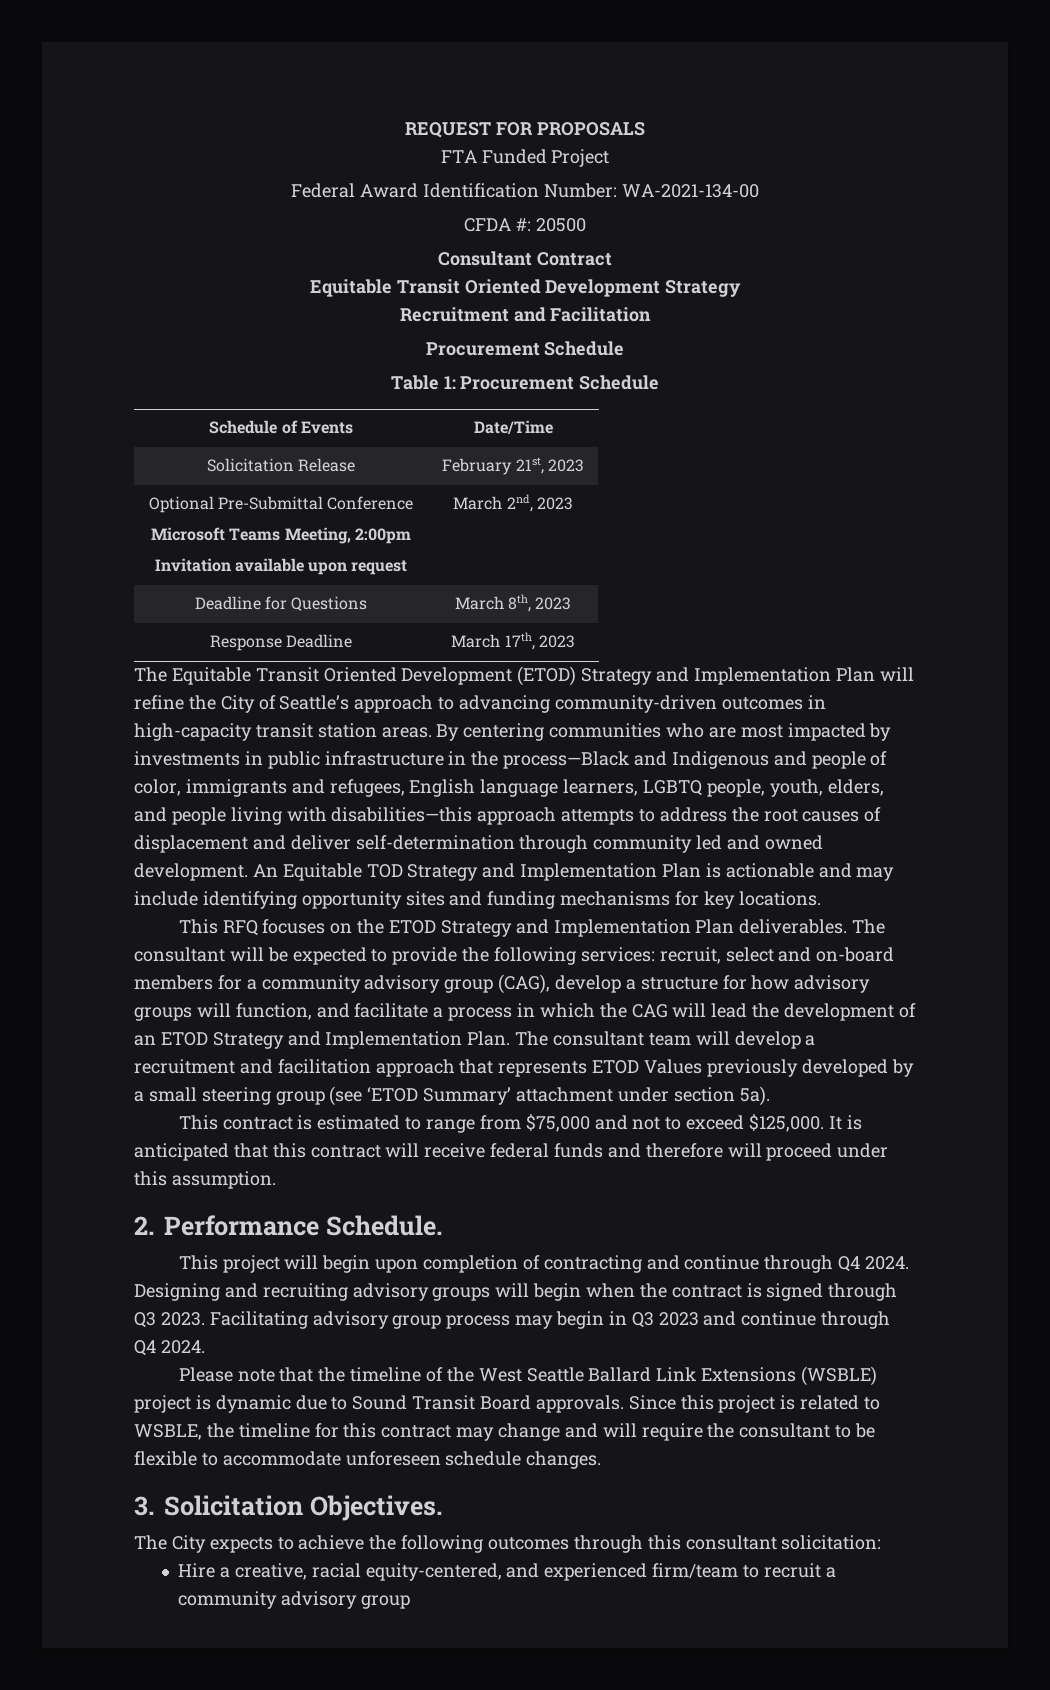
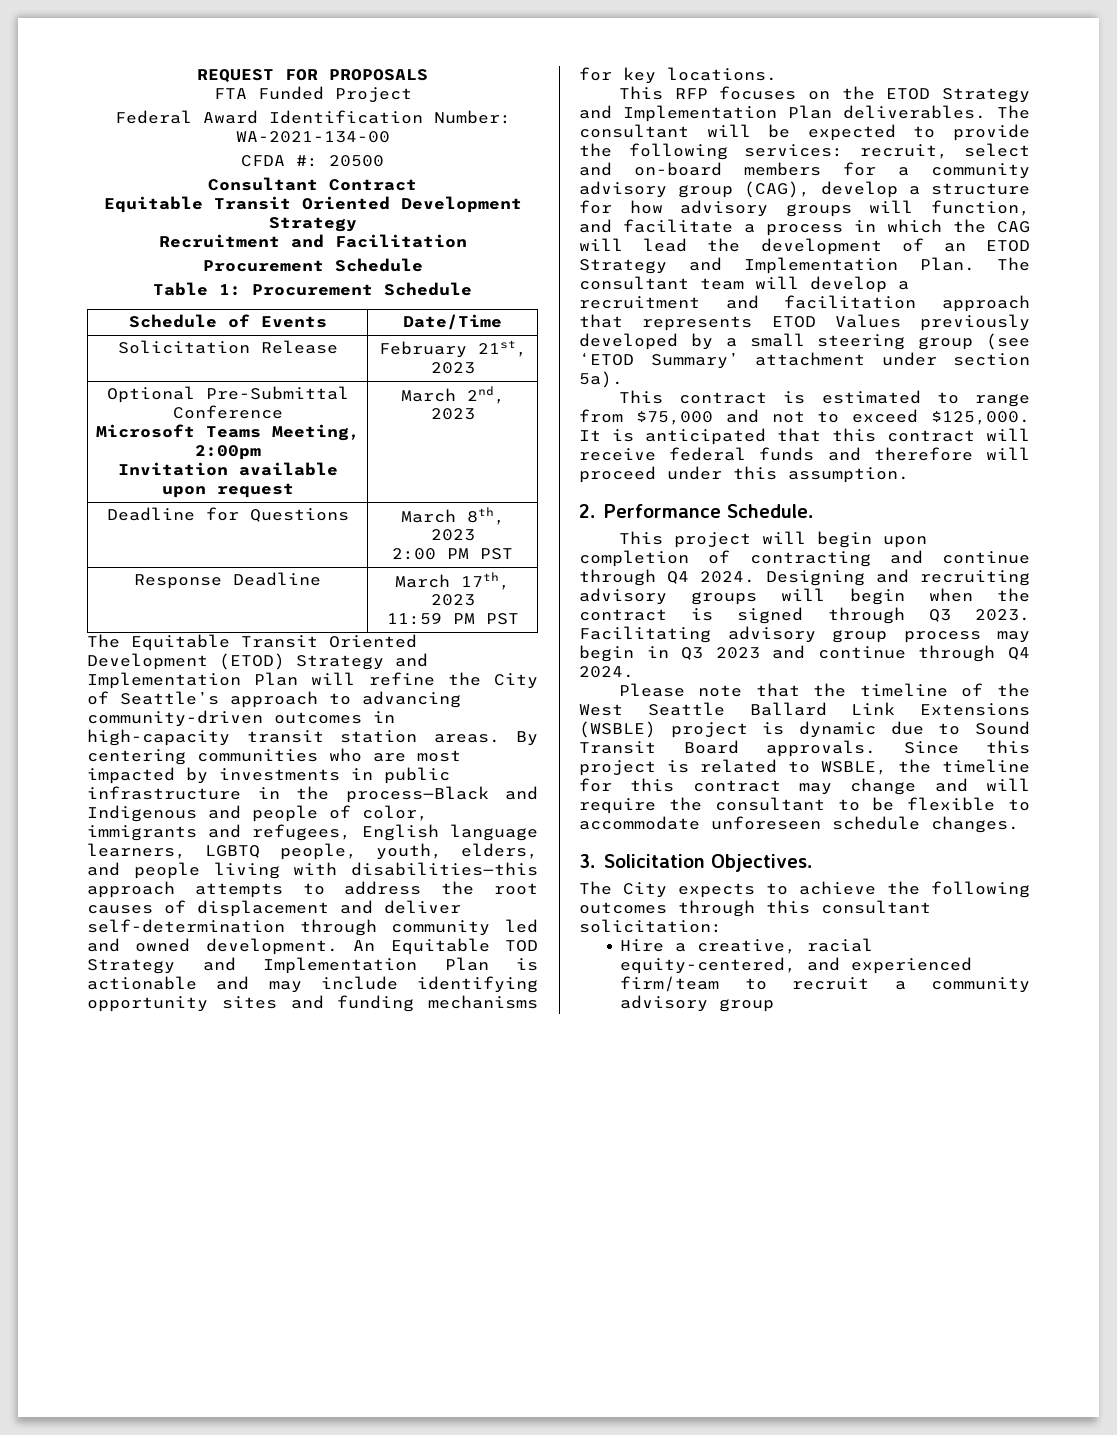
  Deadline for Questions | March 8th, 2023
+ 2:00 PM PST
  Response Deadline | March 17th, 2023
+ 11:59 PM PST
- This RFQ focuses on the ETOD Strategy and Implementation Plan deliverables.
+ This RFP focuses on the ETOD Strategy and Implementation Plan deliverables.

